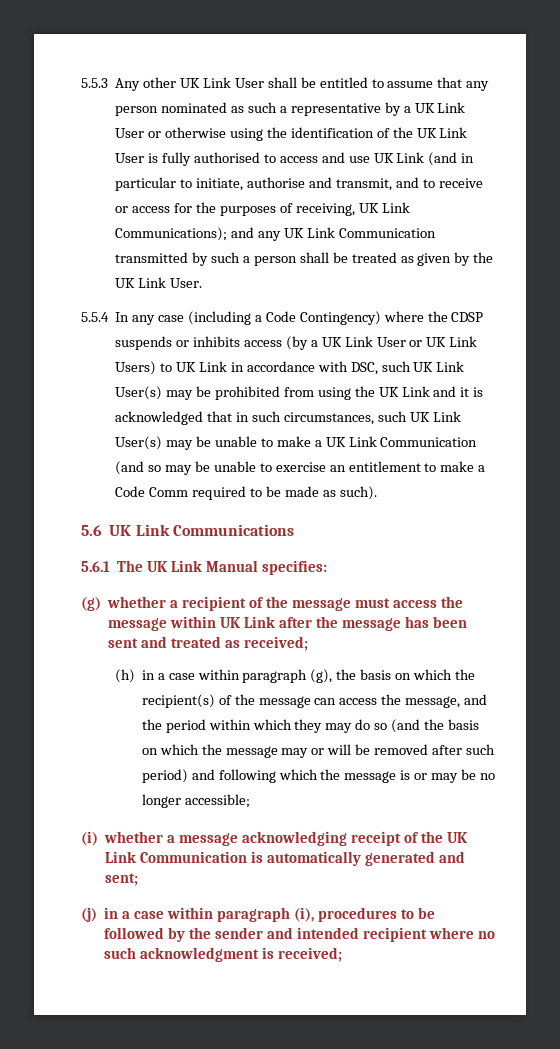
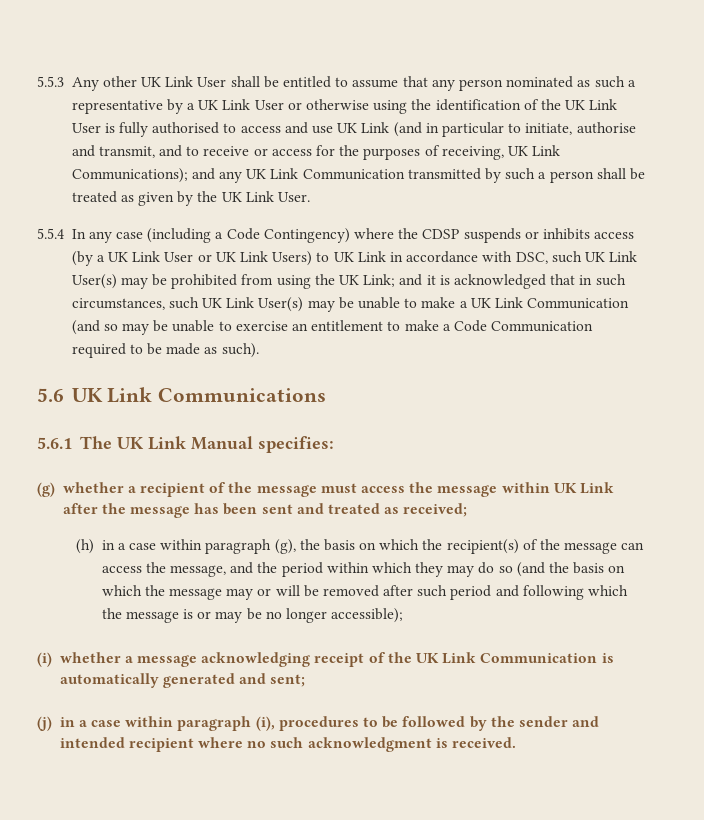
- 5.5.4 In any case (including a Code Contingency) where the CDSP suspends or inhibits access (by a UK Link User or UK Link Users) to UK Link in accordance with DSC, such UK Link User(s) may be prohibited from using the UK Link and it is acknowledged that in such circumstances, such UK Link User(s) may be unable to make a UK Link Communication (and so may be unable to exercise an entitlement to make a Code Comm required to be made as such).
+ 5.5.4 In any case (including a Code Contingency) where the CDSP suspends or inhibits access (by a UK Link User or UK Link Users) to UK Link in accordance with DSC, such UK Link User(s) may be prohibited from using the UK Link; and it is acknowledged that in such circumstances, such UK Link User(s) may be unable to make a UK Link Communication (and so may be unable to exercise an entitlement to make a Code Communication required to be made as such).
- (h) in a case within paragraph (g), the basis on which the recipient(s) of the message can access the message, and the period within which they may do so (and the basis on which the message may or will be removed after such period) and following which the message is or may be no longer accessible;
+ (h) in a case within paragraph (g), the basis on which the recipient(s) of the message can access the message, and the period within which they may do so (and the basis on which the message may or will be removed after such period and following which the message is or may be no longer accessible);
- (j) in a case within paragraph (i), procedures to be followed by the sender and intended recipient where no such acknowledgment is received;
+ (j) in a case within paragraph (i), procedures to be followed by the sender and intended recipient where no such acknowledgment is received.

